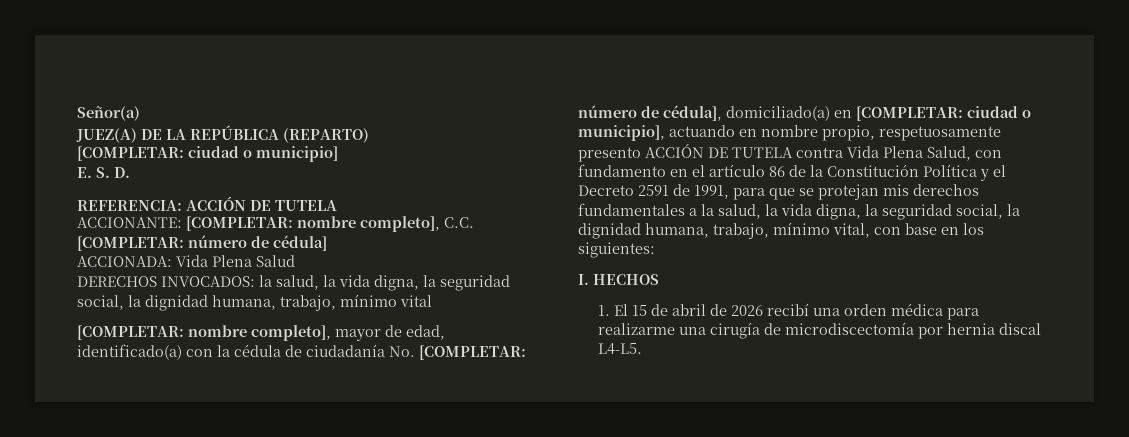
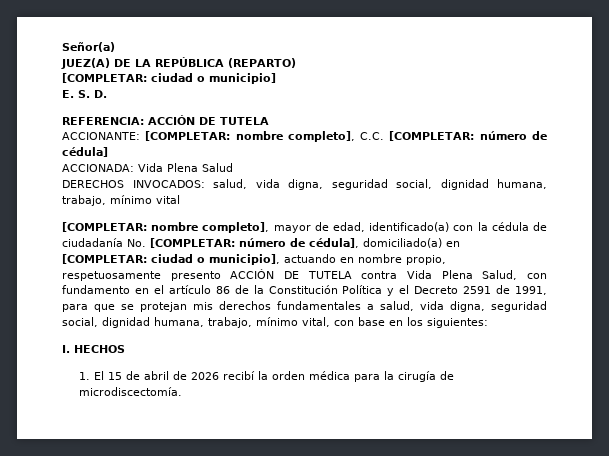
- DERECHOS INVOCADOS: la salud, la vida digna, la seguridad social, la dignidad humana, trabajo, mínimo vital
+ DERECHOS INVOCADOS: salud, vida digna, seguridad social, dignidad humana, trabajo, mínimo vital
- ciudad o municipio], actuando en nombre propio, respetuosamente presento ACCIÓN DE TUTELA contra Vida Plena Salud, con fundamento en el artículo 86 de la Constitución Política y el Decreto 2591 de 1991, para que se protejan mis derechos fundamentales a la salud, la vida digna, la seguridad social, la dignidad humana, trabajo, mínimo vital, con base en los siguientes:
+ ciudad o municipio], actuando en nombre propio, respetuosamente presento ACCIÓN DE TUTELA contra Vida Plena Salud, con fundamento en el artículo 86 de la Constitución Política y el Decreto 2591 de 1991, para que se protejan mis derechos fundamentales a salud, vida digna, seguridad social, dignidad humana, trabajo, mínimo vital, con base en los siguientes:
- 1. El 15 de abril de 2026 recibí una orden médica para realizarme una cirugía de microdiscectomía por hernia discal L4-L5.
+ 1. El 15 de abril de 2026 recibí la orden médica para la cirugía de microdiscectomía.

